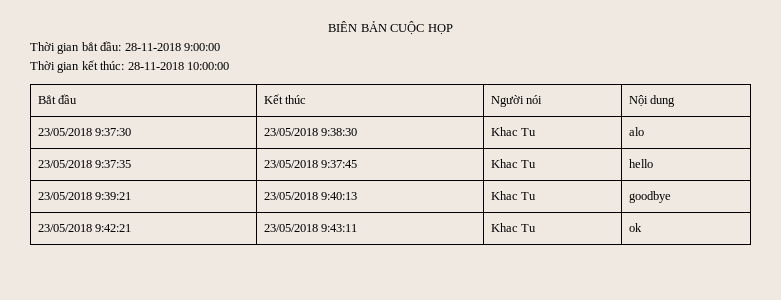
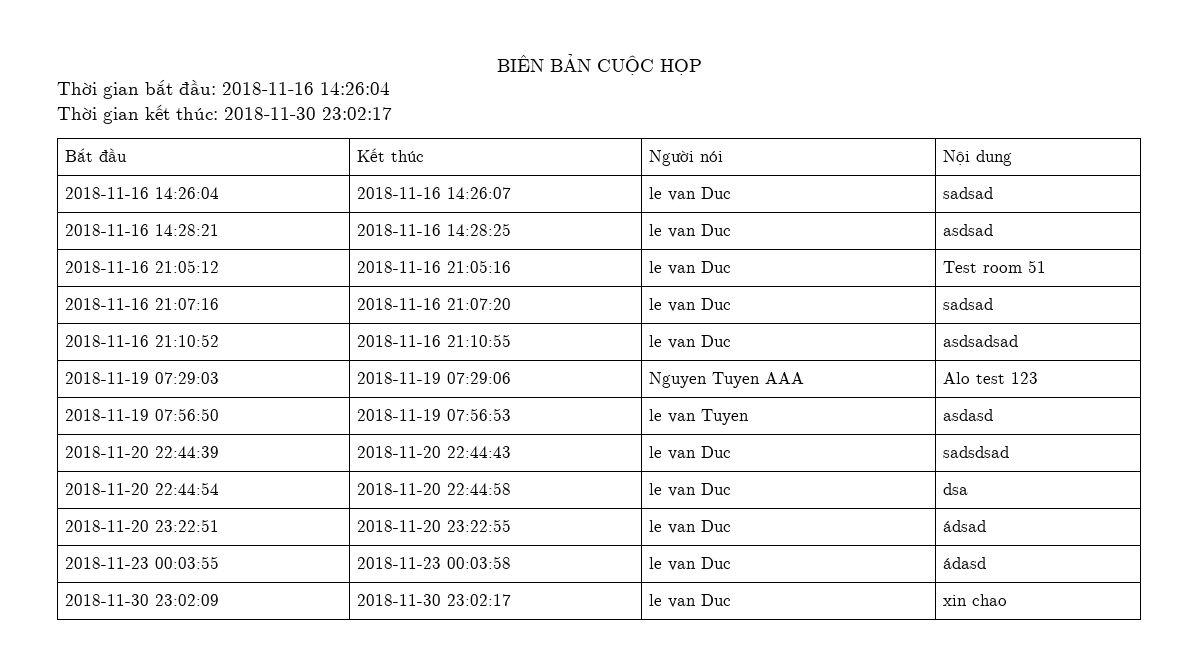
- Thời gian bắt đầu: 28-11-2018 9:00:00
+ Thời gian bắt đầu: 2018-11-16 14:26:04
- Thời gian kết thúc: 28-11-2018 10:00:00
+ Thời gian kết thúc: 2018-11-30 23:02:17
- 23/05/2018 9:37:30 | 23/05/2018 9:38:30 | Khac Tu | alo
- 23/05/2018 9:37:35 | 23/05/2018 9:37:45 | Khac Tu | hello
- 23/05/2018 9:39:21 | 23/05/2018 9:40:13 | Khac Tu | goodbye
- 23/05/2018 9:42:21 | 23/05/2018 9:43:11 | Khac Tu | ok
+ 2018-11-16 14:26:04 | 2018-11-16 14:26:07 | le van Duc | sadsad
+ 2018-11-16 14:28:21 | 2018-11-16 14:28:25 | le van Duc | asdsad
+ 2018-11-16 21:05:12 | 2018-11-16 21:05:16 | le van Duc | Test room 51
+ 2018-11-16 21:07:16 | 2018-11-16 21:07:20 | le van Duc | sadsad
+ 2018-11-16 21:10:52 | 2018-11-16 21:10:55 | le van Duc | asdsadsad
+ 2018-11-19 07:29:03 | 2018-11-19 07:29:06 | Nguyen Tuyen AAA | Alo test 123
+ 2018-11-19 07:56:50 | 2018-11-19 07:56:53 | le van Tuyen | asdasd
+ 2018-11-20 22:44:39 | 2018-11-20 22:44:43 | le van Duc | sadsdsad
+ 2018-11-20 22:44:54 | 2018-11-20 22:44:58 | le van Duc | dsa
+ 2018-11-20 23:22:51 | 2018-11-20 23:22:55 | le van Duc | ádsad
+ 2018-11-23 00:03:55 | 2018-11-23 00:03:58 | le van Duc | ádasd
+ 2018-11-30 23:02:09 | 2018-11-30 23:02:17 | le van Duc | xin chao

